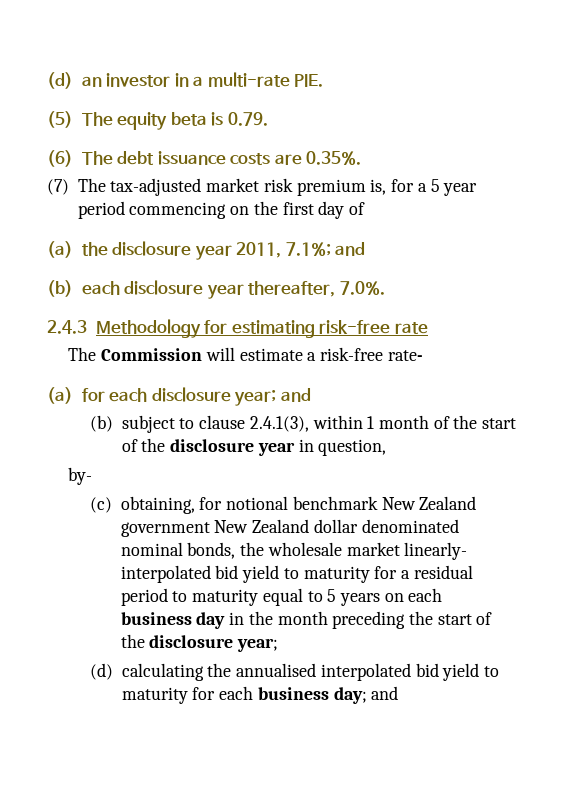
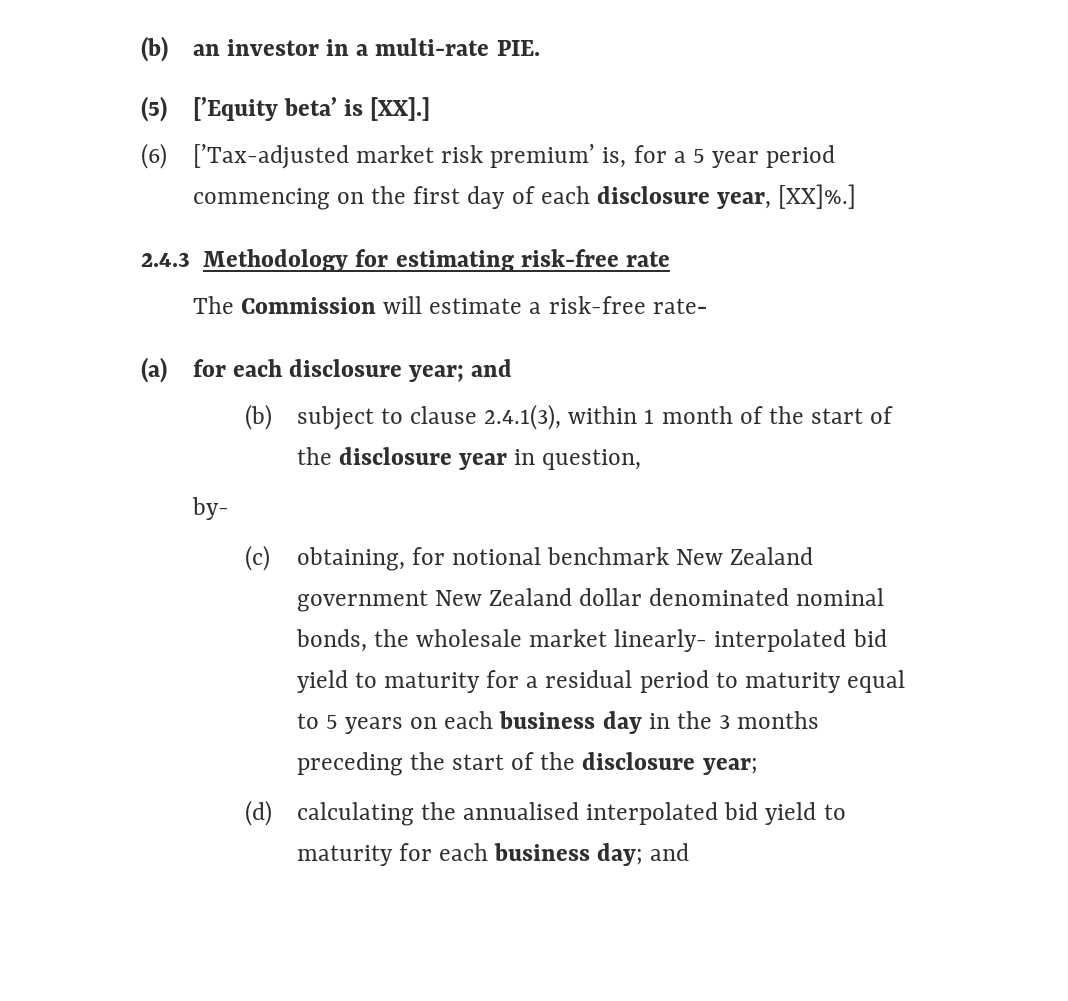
- (d) an investor in a multi-rate PIE.
+ (b) an investor in a multi-rate PIE.
- (5) The equity beta is 0.79.
- (6) The debt issuance costs are 0.35%.
- (7) The tax-adjusted market risk premium is, for a 5 year period commencing on the first day of
- (a) the disclosure year 2011, 7.1%; and
- (b) each disclosure year thereafter, 7.0%.
+ (5) [’Equity beta’ is [XX].]
+ (6) [’Tax-adjusted market risk premium’ is, for a 5 year period commencing on the first day of each disclosure year, [XX]%.]
- (c) obtaining, for notional benchmark New Zealand government New Zealand dollar denominated nominal bonds, the wholesale market linearly- interpolated bid yield to maturity for a residual period to maturity equal to 5 years on each business day in the month preceding the start of the disclosure year;
+ (c) obtaining, for notional benchmark New Zealand government New Zealand dollar denominated nominal bonds, the wholesale market linearly- interpolated bid yield to maturity for a residual period to maturity equal to 5 years on each business day in the 3 months preceding the start of the disclosure year;

